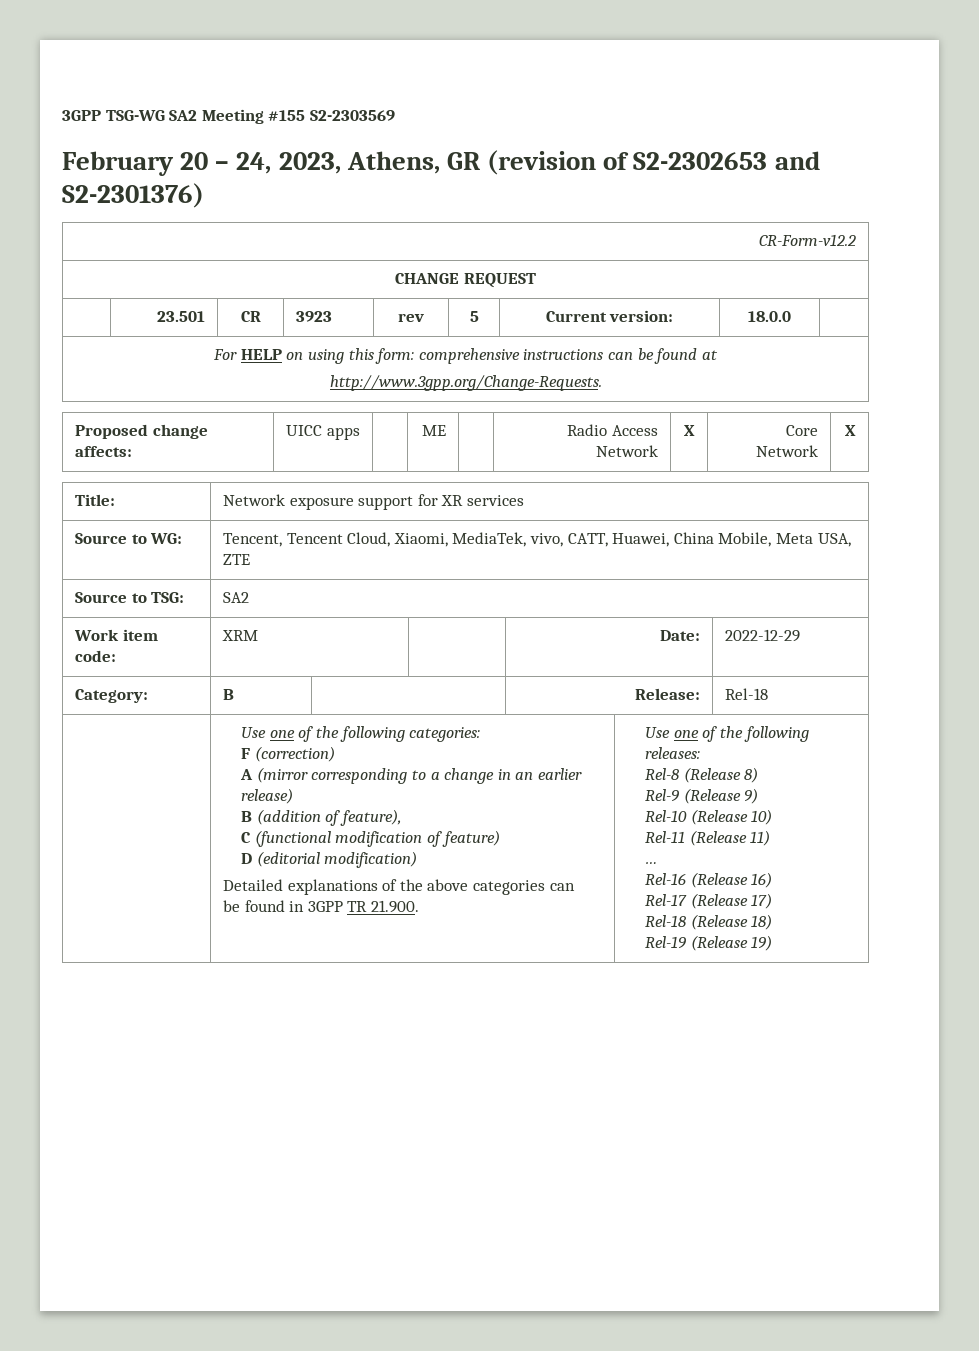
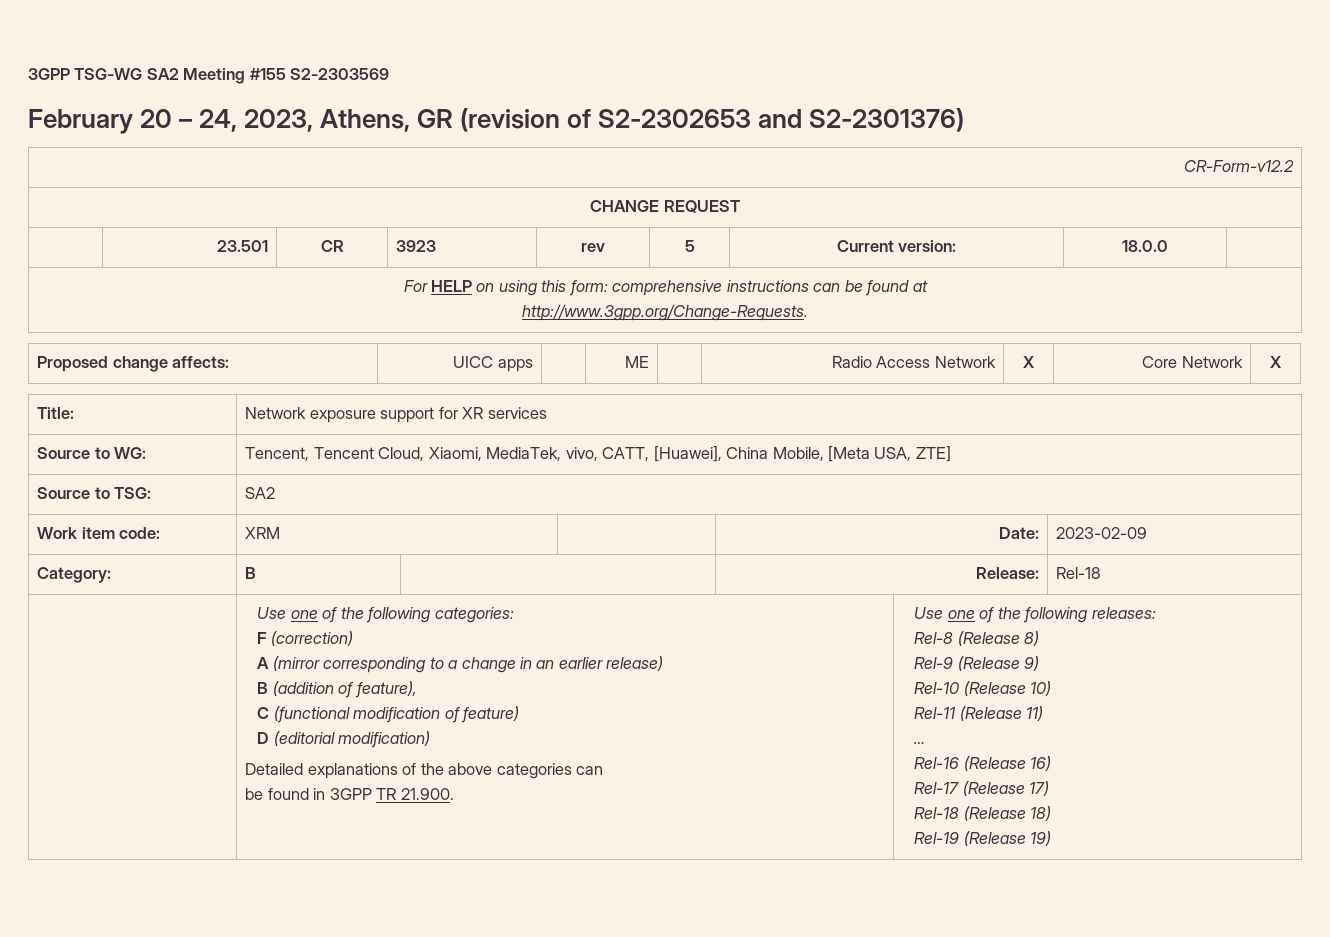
- Source to WG: | Tencent, Tencent Cloud, Xiaomi, MediaTek, vivo, CATT, Huawei, China Mobile, Meta USA, ZTE
+ Source to WG: | Tencent, Tencent Cloud, Xiaomi, MediaTek, vivo, CATT, [Huawei], China Mobile, [Meta USA, ZTE]
- Work item code: | XRM | | Date: | 2022-12-29
+ Work item code: | XRM | | Date: | 2023-02-09

